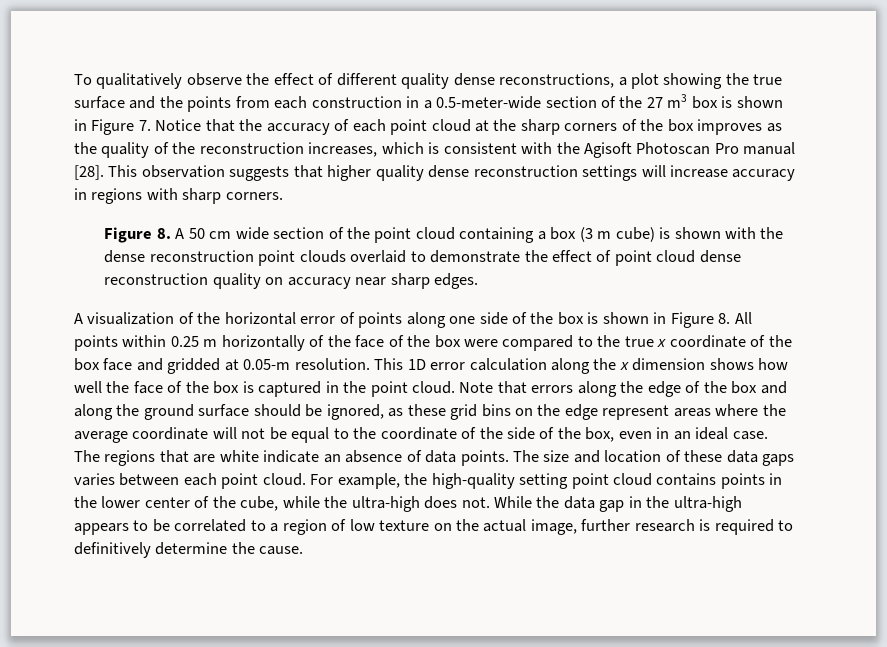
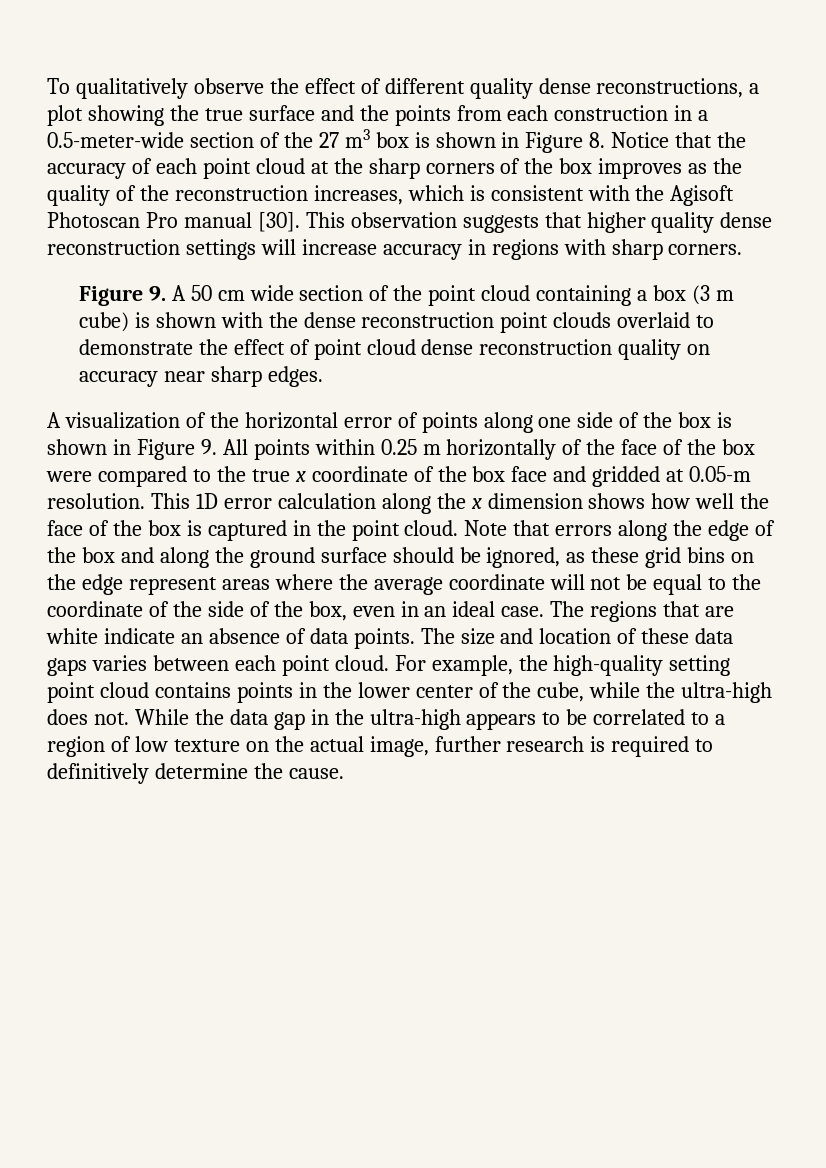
- To qualitatively observe the effect of different quality dense reconstructions, a plot showing the true surface and the points from each construction in a 0.5-meter-wide section of the 27 m3 box is shown in Figure 7. Notice that the accuracy of each point cloud at the sharp corners of the box improves as the quality of the reconstruction increases, which is consistent with the Agisoft Photoscan Pro manual [28].
+ To qualitatively observe the effect of different quality dense reconstructions, a plot showing the true surface and the points from each construction in a 0.5-meter-wide section of the 27 m3 box is shown in Figure 8. Notice that the accuracy of each point cloud at the sharp corners of the box improves as the quality of the reconstruction increases, which is consistent with the Agisoft Photoscan Pro manual [30].
- Figure 8. A 50 cm wide section of the point cloud containing a box (3 m cube) is shown with the dense reconstruction point clouds overlaid to demonstrate the effect of point cloud dense reconstruction quality on accuracy near sharp edges.
+ Figure 9. A 50 cm wide section of the point cloud containing a box (3 m cube) is shown with the dense reconstruction point clouds overlaid to demonstrate the effect of point cloud dense reconstruction quality on accuracy near sharp edges.
- A visualization of the horizontal error of points along one side of the box is shown in Figure 8. All points within 0.25 m horizontally of the face of the box were compared to the true x coordinate of the box face and gridded at 0.05-m resolution.
+ A visualization of the horizontal error of points along one side of the box is shown in Figure 9. All points within 0.25 m horizontally of the face of the box were compared to the true x coordinate of the box face and gridded at 0.05-m resolution.

